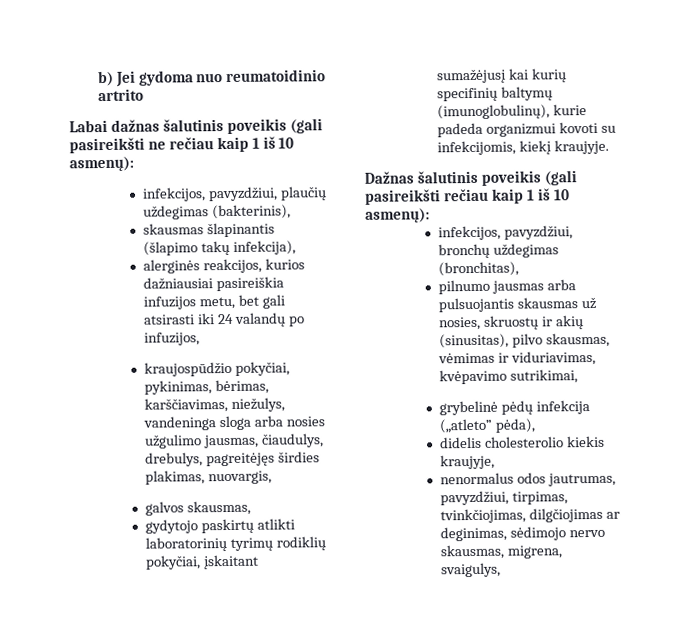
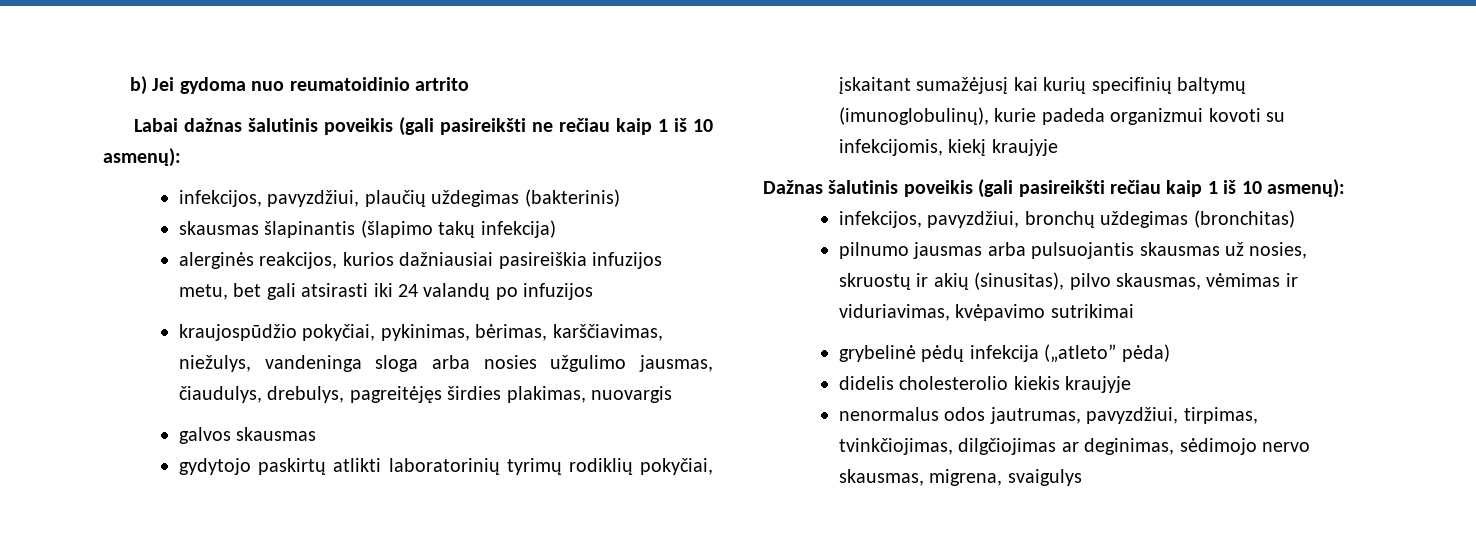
- infekcijos, pavyzdžiui, plaučių uždegimas (bakterinis),
+ infekcijos, pavyzdžiui, plaučių uždegimas (bakterinis)
- skausmas šlapinantis (šlapimo takų infekcija),
+ skausmas šlapinantis (šlapimo takų infekcija)
- alerginės reakcijos, kurios dažniausiai pasireiškia infuzijos metu, bet gali atsirasti iki 24 valandų po infuzijos,
+ alerginės reakcijos, kurios dažniausiai pasireiškia infuzijos metu, bet gali atsirasti iki 24 valandų po infuzijos
- kraujospūdžio pokyčiai, pykinimas, bėrimas, karščiavimas, niežulys, vandeninga sloga arba nosies užgulimo jausmas, čiaudulys, drebulys, pagreitėjęs širdies plakimas, nuovargis,
+ kraujospūdžio pokyčiai, pykinimas, bėrimas, karščiavimas, niežulys, vandeninga sloga arba nosies užgulimo jausmas, čiaudulys, drebulys, pagreitėjęs širdies plakimas, nuovargis
- galvos skausmas,
+ galvos skausmas
- gydytojo paskirtų atlikti laboratorinių tyrimų rodiklių pokyčiai, įskaitant sumažėjusį kai kurių specifinių baltymų (imunoglobulinų), kurie padeda organizmui kovoti su infekcijomis, kiekį kraujyje.
+ gydytojo paskirtų atlikti laboratorinių tyrimų rodiklių pokyčiai, įskaitant sumažėjusį kai kurių specifinių baltymų (imunoglobulinų), kurie padeda organizmui kovoti su infekcijomis, kiekį kraujyje
- infekcijos, pavyzdžiui, bronchų uždegimas (bronchitas),
+ infekcijos, pavyzdžiui, bronchų uždegimas (bronchitas)
- pilnumo jausmas arba pulsuojantis skausmas už nosies, skruostų ir akių (sinusitas), pilvo skausmas, vėmimas ir viduriavimas, kvėpavimo sutrikimai,
+ pilnumo jausmas arba pulsuojantis skausmas už nosies, skruostų ir akių (sinusitas), pilvo skausmas, vėmimas ir viduriavimas, kvėpavimo sutrikimai
- grybelinė pėdų infekcija („atleto” pėda),
+ grybelinė pėdų infekcija („atleto” pėda)
- didelis cholesterolio kiekis kraujyje,
+ didelis cholesterolio kiekis kraujyje
- nenormalus odos jautrumas, pavyzdžiui, tirpimas, tvinkčiojimas, dilgčiojimas ar deginimas, sėdimojo nervo skausmas, migrena, svaigulys,
+ nenormalus odos jautrumas, pavyzdžiui, tirpimas, tvinkčiojimas, dilgčiojimas ar deginimas, sėdimojo nervo skausmas, migrena, svaigulys

